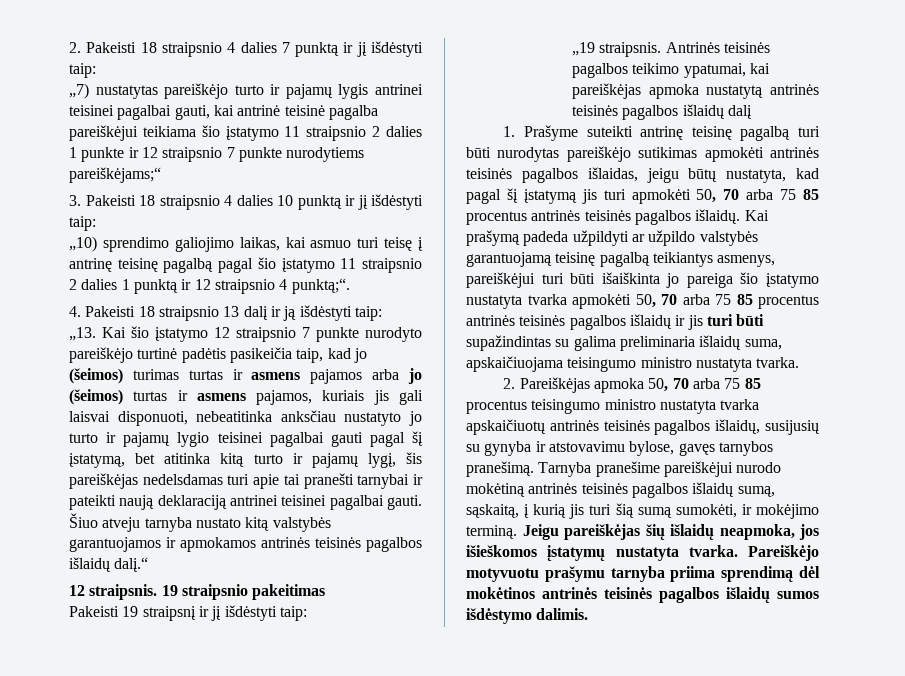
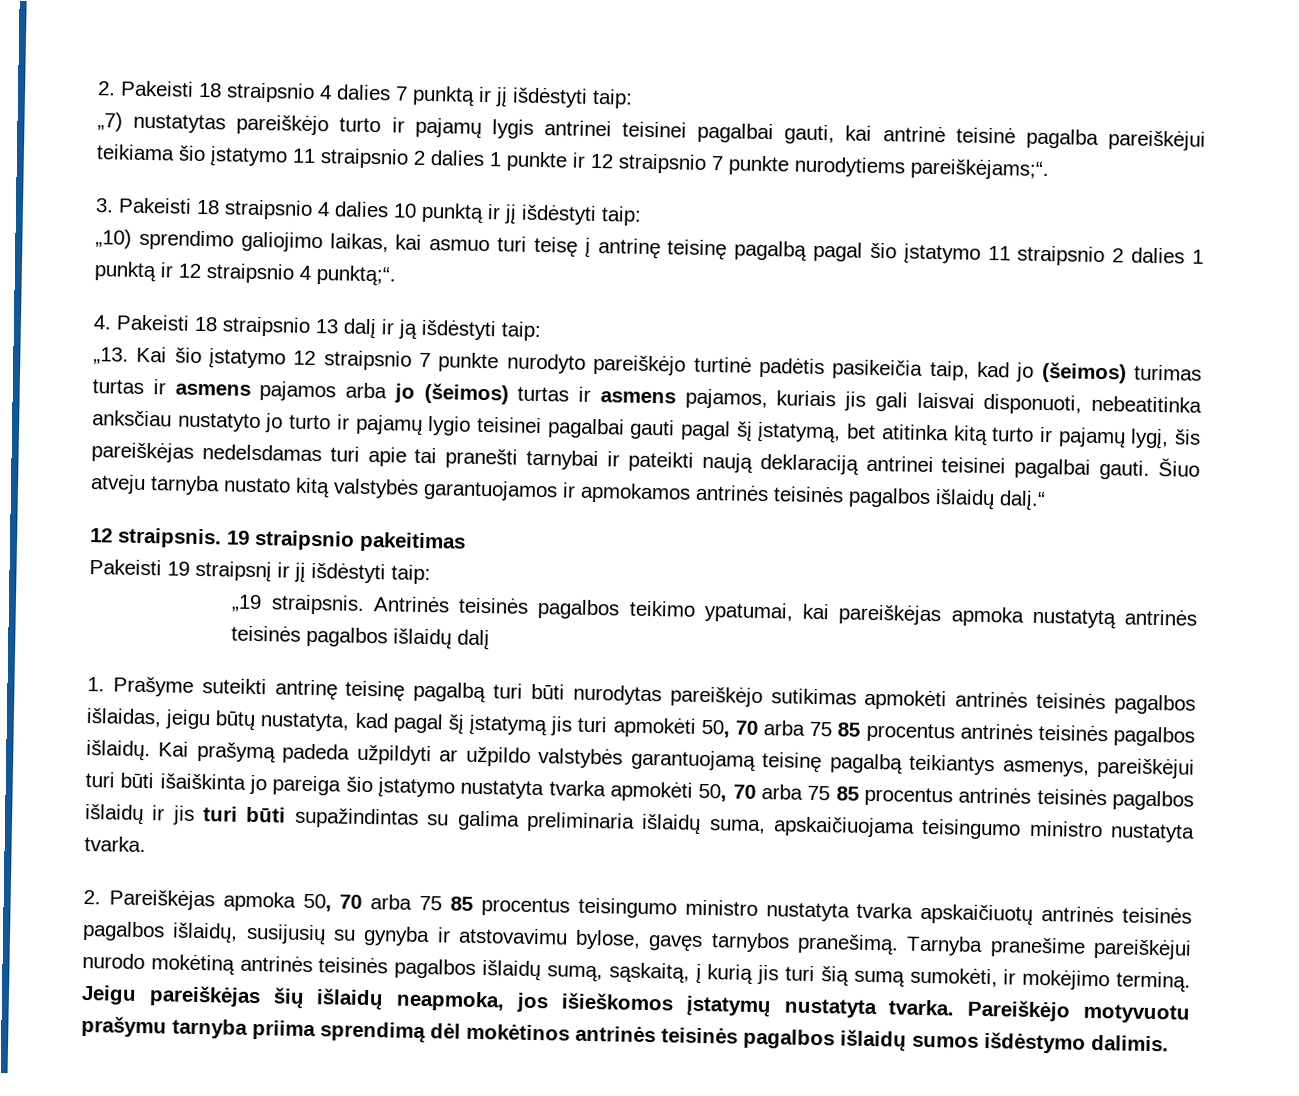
- „7) nustatytas pareiškėjo turto ir pajamų lygis antrinei teisinei pagalbai gauti, kai antrinė teisinė pagalba pareiškėjui teikiama šio įstatymo 11 straipsnio 2 dalies 1 punkte ir 12 straipsnio 7 punkte nurodytiems pareiškėjams;“
+ „7) nustatytas pareiškėjo turto ir pajamų lygis antrinei teisinei pagalbai gauti, kai antrinė teisinė pagalba pareiškėjui teikiama šio įstatymo 11 straipsnio 2 dalies 1 punkte ir 12 straipsnio 7 punkte nurodytiems pareiškėjams;“.

